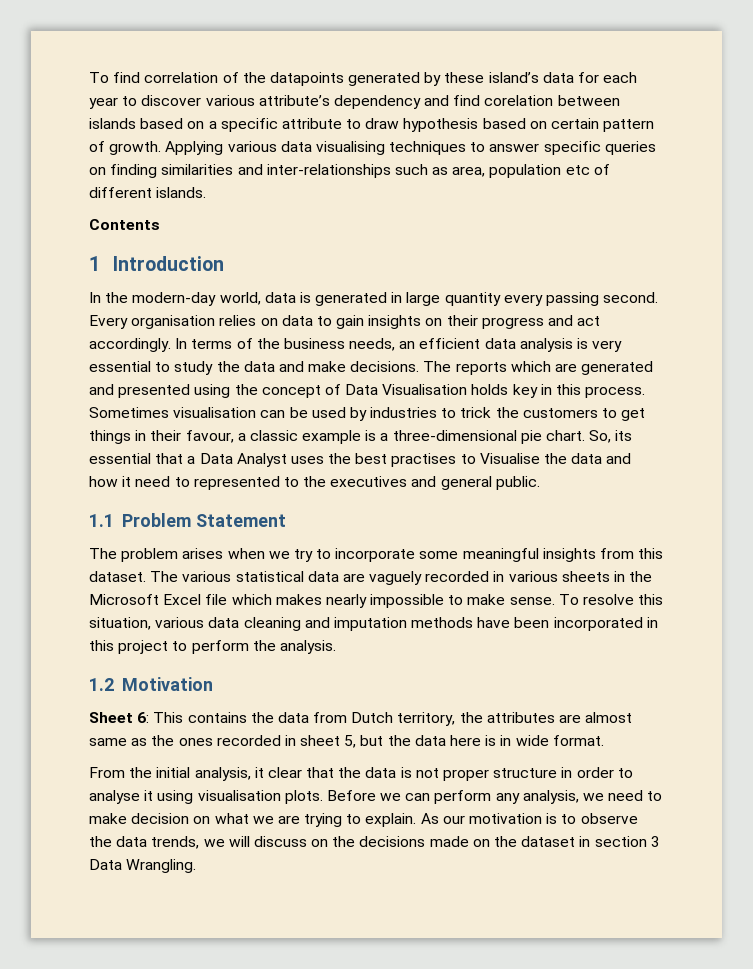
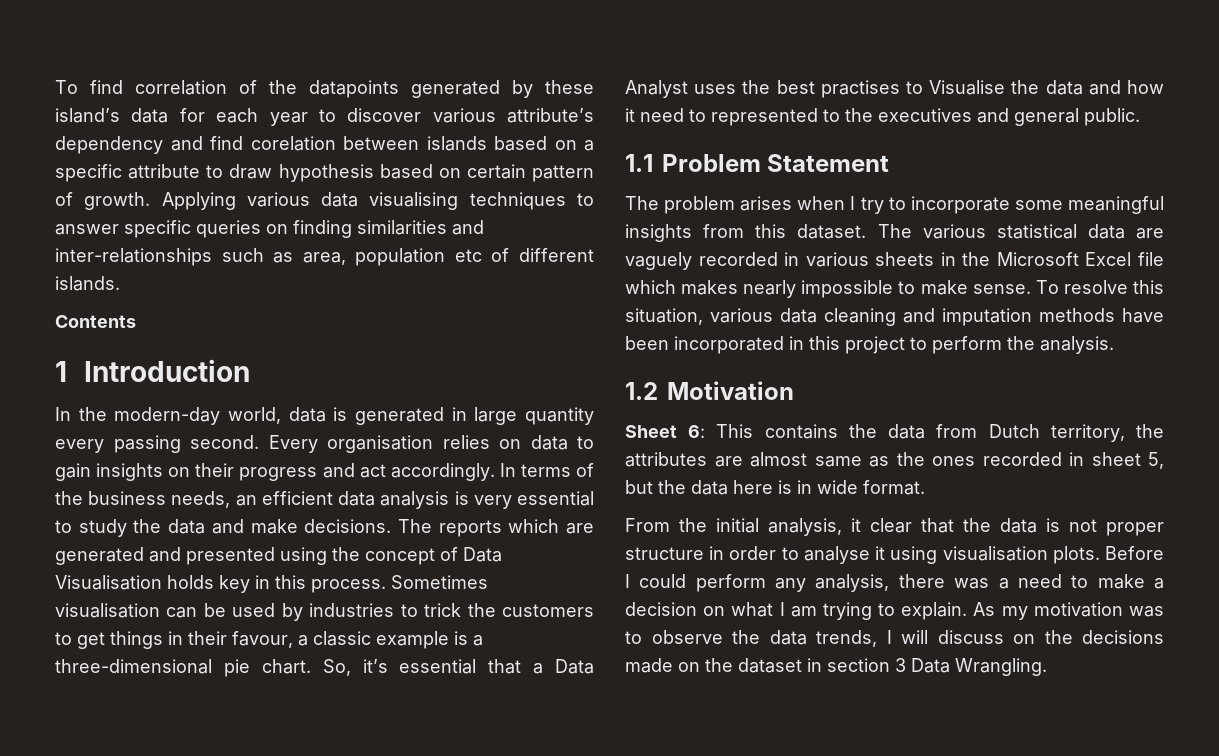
- So, its essential that a Data Analyst uses the best practises to Visualise the data and how it need to represented to the executives and general public.
+ So, it’s essential that a Data Analyst uses the best practises to Visualise the data and how it need to represented to the executives and general public.
- The problem arises when we try to incorporate some meaningful insights from this dataset.
+ The problem arises when I try to incorporate some meaningful insights from this dataset.
- Before we can perform any analysis, we need to make decision on what we are trying to explain.
+ Before I could perform any analysis, there was a need to make a decision on what I am trying to explain.
- As our motivation is to observe the data trends, we will discuss on the decisions made on the dataset in section 3 Data Wrangling.
+ As my motivation was to observe the data trends, I will discuss on the decisions made on the dataset in section 3 Data Wrangling.

